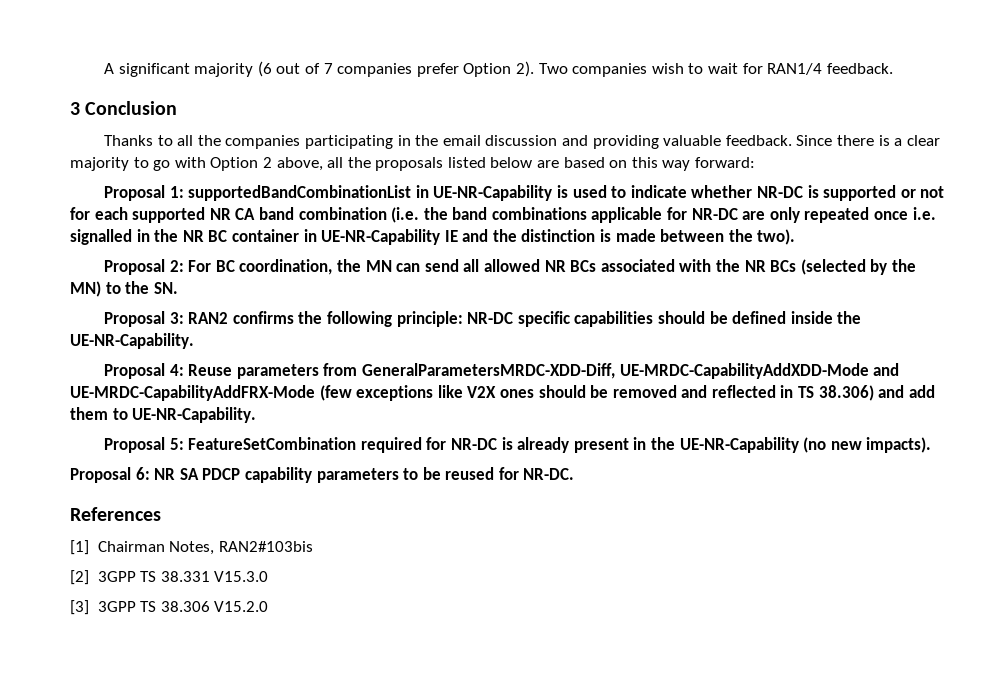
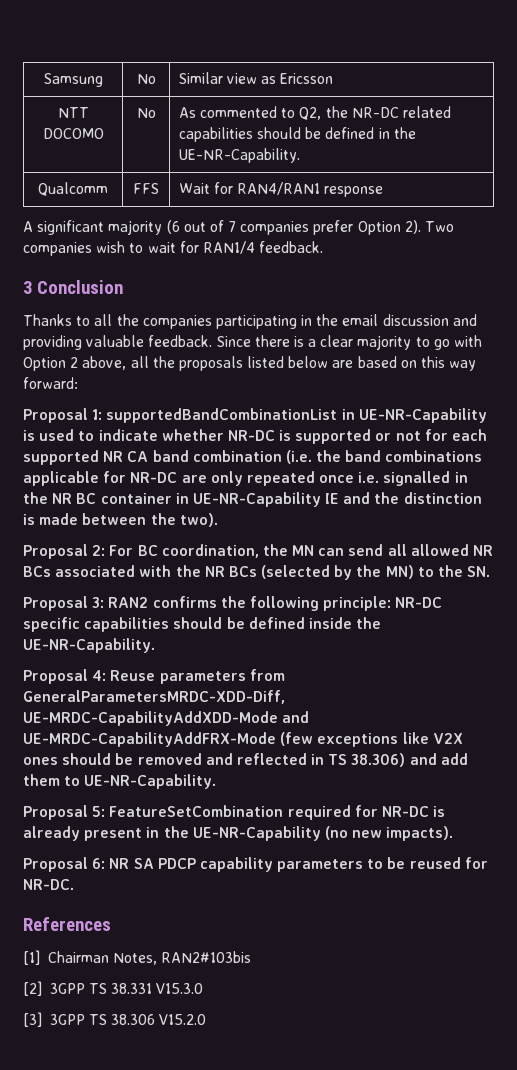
+ Samsung | No | Similar view as Ericsson
+ NTT DOCOMO | No | As commented to Q2, the NR-DC related capabilities should be defined in the UE-NR-Capability.
+ Qualcomm | FFS | Wait for RAN4/RAN1 response

